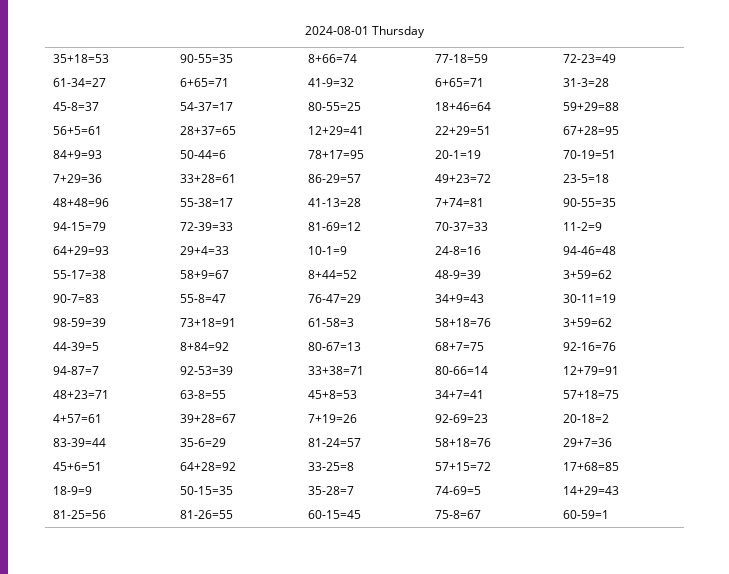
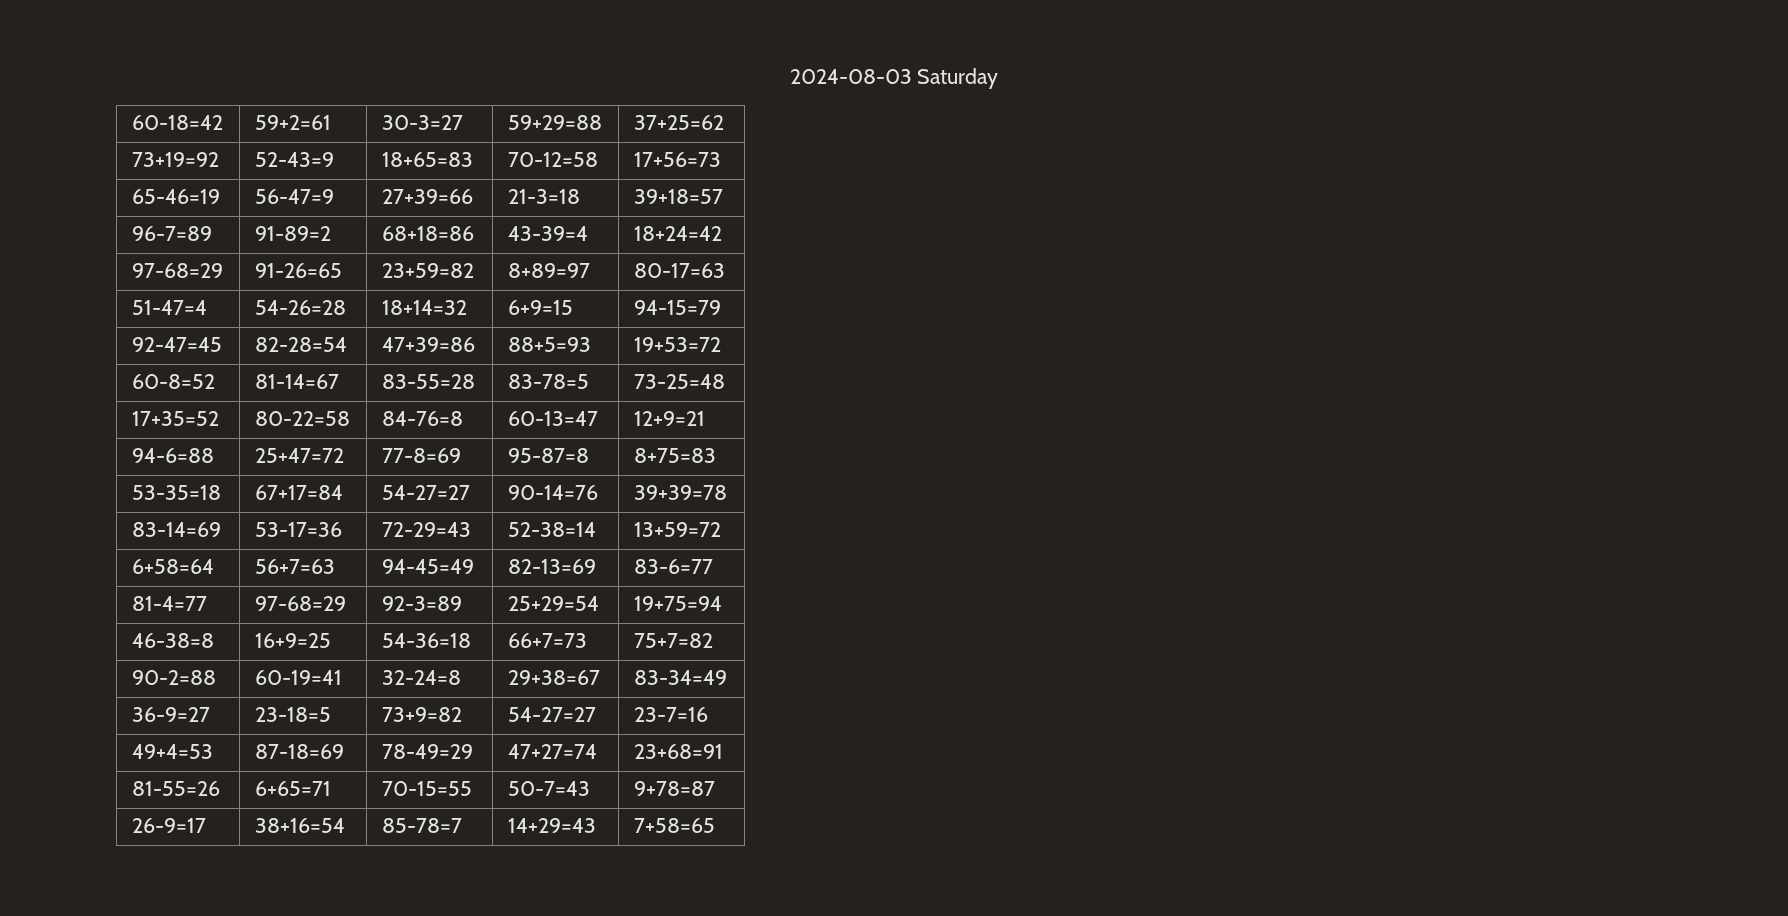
- 2024-08-01 Thursday
- 35+18=53 | 90-55=35 | 8+66=74 | 77-18=59 | 72-23=49
- 61-34=27 | 6+65=71 | 41-9=32 | 6+65=71 | 31-3=28
- 45-8=37 | 54-37=17 | 80-55=25 | 18+46=64 | 59+29=88
- 56+5=61 | 28+37=65 | 12+29=41 | 22+29=51 | 67+28=95
- 84+9=93 | 50-44=6 | 78+17=95 | 20-1=19 | 70-19=51
- 7+29=36 | 33+28=61 | 86-29=57 | 49+23=72 | 23-5=18
- 48+48=96 | 55-38=17 | 41-13=28 | 7+74=81 | 90-55=35
- 94-15=79 | 72-39=33 | 81-69=12 | 70-37=33 | 11-2=9
- 64+29=93 | 29+4=33 | 10-1=9 | 24-8=16 | 94-46=48
- 55-17=38 | 58+9=67 | 8+44=52 | 48-9=39 | 3+59=62
- 90-7=83 | 55-8=47 | 76-47=29 | 34+9=43 | 30-11=19
- 98-59=39 | 73+18=91 | 61-58=3 | 58+18=76 | 3+59=62
- 44-39=5 | 8+84=92 | 80-67=13 | 68+7=75 | 92-16=76
- 94-87=7 | 92-53=39 | 33+38=71 | 80-66=14 | 12+79=91
- 48+23=71 | 63-8=55 | 45+8=53 | 34+7=41 | 57+18=75
- 4+57=61 | 39+28=67 | 7+19=26 | 92-69=23 | 20-18=2
- 83-39=44 | 35-6=29 | 81-24=57 | 58+18=76 | 29+7=36
- 45+6=51 | 64+28=92 | 33-25=8 | 57+15=72 | 17+68=85
- 18-9=9 | 50-15=35 | 35-28=7 | 74-69=5 | 14+29=43
- 81-25=56 | 81-26=55 | 60-15=45 | 75-8=67 | 60-59=1
+ 2024-08-03 Saturday
+ 60-18=42 | 59+2=61 | 30-3=27 | 59+29=88 | 37+25=62
+ 73+19=92 | 52-43=9 | 18+65=83 | 70-12=58 | 17+56=73
+ 65-46=19 | 56-47=9 | 27+39=66 | 21-3=18 | 39+18=57
+ 96-7=89 | 91-89=2 | 68+18=86 | 43-39=4 | 18+24=42
+ 97-68=29 | 91-26=65 | 23+59=82 | 8+89=97 | 80-17=63
+ 51-47=4 | 54-26=28 | 18+14=32 | 6+9=15 | 94-15=79
+ 92-47=45 | 82-28=54 | 47+39=86 | 88+5=93 | 19+53=72
+ 60-8=52 | 81-14=67 | 83-55=28 | 83-78=5 | 73-25=48
+ 17+35=52 | 80-22=58 | 84-76=8 | 60-13=47 | 12+9=21
+ 94-6=88 | 25+47=72 | 77-8=69 | 95-87=8 | 8+75=83
+ 53-35=18 | 67+17=84 | 54-27=27 | 90-14=76 | 39+39=78
+ 83-14=69 | 53-17=36 | 72-29=43 | 52-38=14 | 13+59=72
+ 6+58=64 | 56+7=63 | 94-45=49 | 82-13=69 | 83-6=77
+ 81-4=77 | 97-68=29 | 92-3=89 | 25+29=54 | 19+75=94
+ 46-38=8 | 16+9=25 | 54-36=18 | 66+7=73 | 75+7=82
+ 90-2=88 | 60-19=41 | 32-24=8 | 29+38=67 | 83-34=49
+ 36-9=27 | 23-18=5 | 73+9=82 | 54-27=27 | 23-7=16
+ 49+4=53 | 87-18=69 | 78-49=29 | 47+27=74 | 23+68=91
+ 81-55=26 | 6+65=71 | 70-15=55 | 50-7=43 | 9+78=87
+ 26-9=17 | 38+16=54 | 85-78=7 | 14+29=43 | 7+58=65

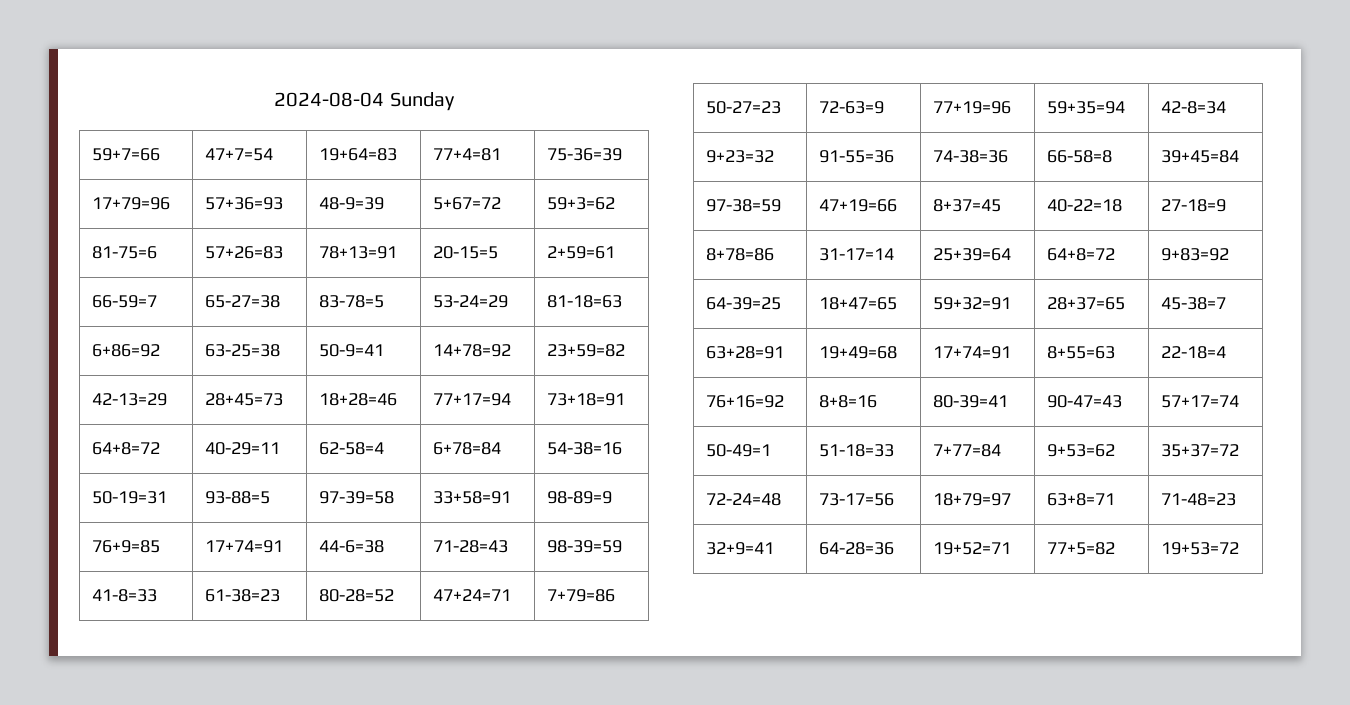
- 2024-08-03 Saturday
- 60-18=42 | 59+2=61 | 30-3=27 | 59+29=88 | 37+25=62
- 73+19=92 | 52-43=9 | 18+65=83 | 70-12=58 | 17+56=73
- 65-46=19 | 56-47=9 | 27+39=66 | 21-3=18 | 39+18=57
- 96-7=89 | 91-89=2 | 68+18=86 | 43-39=4 | 18+24=42
- 97-68=29 | 91-26=65 | 23+59=82 | 8+89=97 | 80-17=63
- 51-47=4 | 54-26=28 | 18+14=32 | 6+9=15 | 94-15=79
- 92-47=45 | 82-28=54 | 47+39=86 | 88+5=93 | 19+53=72
- 60-8=52 | 81-14=67 | 83-55=28 | 83-78=5 | 73-25=48
- 17+35=52 | 80-22=58 | 84-76=8 | 60-13=47 | 12+9=21
- 94-6=88 | 25+47=72 | 77-8=69 | 95-87=8 | 8+75=83
- 53-35=18 | 67+17=84 | 54-27=27 | 90-14=76 | 39+39=78
- 83-14=69 | 53-17=36 | 72-29=43 | 52-38=14 | 13+59=72
- 6+58=64 | 56+7=63 | 94-45=49 | 82-13=69 | 83-6=77
- 81-4=77 | 97-68=29 | 92-3=89 | 25+29=54 | 19+75=94
- 46-38=8 | 16+9=25 | 54-36=18 | 66+7=73 | 75+7=82
- 90-2=88 | 60-19=41 | 32-24=8 | 29+38=67 | 83-34=49
- 36-9=27 | 23-18=5 | 73+9=82 | 54-27=27 | 23-7=16
- 49+4=53 | 87-18=69 | 78-49=29 | 47+27=74 | 23+68=91
- 81-55=26 | 6+65=71 | 70-15=55 | 50-7=43 | 9+78=87
- 26-9=17 | 38+16=54 | 85-78=7 | 14+29=43 | 7+58=65
+ 2024-08-04 Sunday
+ 59+7=66 | 47+7=54 | 19+64=83 | 77+4=81 | 75-36=39
+ 17+79=96 | 57+36=93 | 48-9=39 | 5+67=72 | 59+3=62
+ 81-75=6 | 57+26=83 | 78+13=91 | 20-15=5 | 2+59=61
+ 66-59=7 | 65-27=38 | 83-78=5 | 53-24=29 | 81-18=63
+ 6+86=92 | 63-25=38 | 50-9=41 | 14+78=92 | 23+59=82
+ 42-13=29 | 28+45=73 | 18+28=46 | 77+17=94 | 73+18=91
+ 64+8=72 | 40-29=11 | 62-58=4 | 6+78=84 | 54-38=16
+ 50-19=31 | 93-88=5 | 97-39=58 | 33+58=91 | 98-89=9
+ 76+9=85 | 17+74=91 | 44-6=38 | 71-28=43 | 98-39=59
+ 41-8=33 | 61-38=23 | 80-28=52 | 47+24=71 | 7+79=86
+ 50-27=23 | 72-63=9 | 77+19=96 | 59+35=94 | 42-8=34
+ 9+23=32 | 91-55=36 | 74-38=36 | 66-58=8 | 39+45=84
+ 97-38=59 | 47+19=66 | 8+37=45 | 40-22=18 | 27-18=9
+ 8+78=86 | 31-17=14 | 25+39=64 | 64+8=72 | 9+83=92
+ 64-39=25 | 18+47=65 | 59+32=91 | 28+37=65 | 45-38=7
+ 63+28=91 | 19+49=68 | 17+74=91 | 8+55=63 | 22-18=4
+ 76+16=92 | 8+8=16 | 80-39=41 | 90-47=43 | 57+17=74
+ 50-49=1 | 51-18=33 | 7+77=84 | 9+53=62 | 35+37=72
+ 72-24=48 | 73-17=56 | 18+79=97 | 63+8=71 | 71-48=23
+ 32+9=41 | 64-28=36 | 19+52=71 | 77+5=82 | 19+53=72

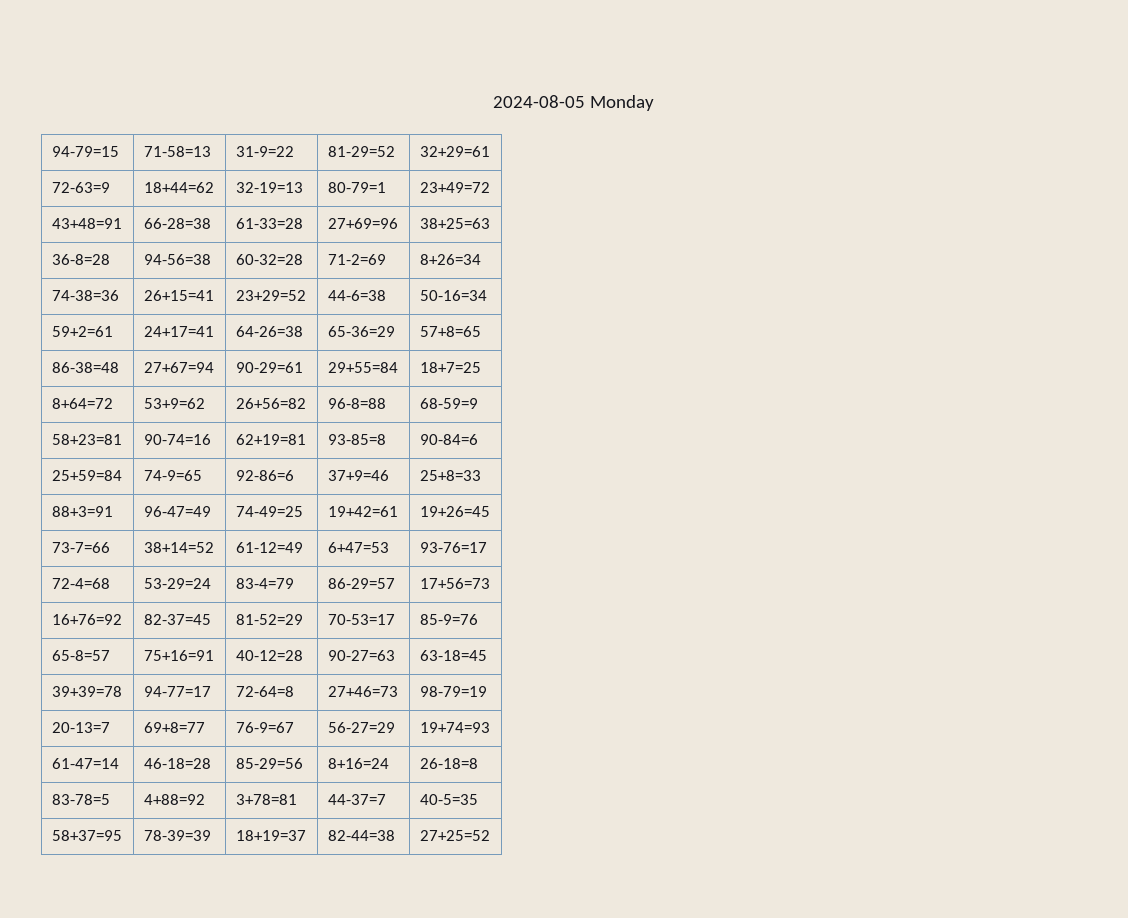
- 2024-08-04 Sunday
- 59+7=66 | 47+7=54 | 19+64=83 | 77+4=81 | 75-36=39
- 17+79=96 | 57+36=93 | 48-9=39 | 5+67=72 | 59+3=62
- 81-75=6 | 57+26=83 | 78+13=91 | 20-15=5 | 2+59=61
- 66-59=7 | 65-27=38 | 83-78=5 | 53-24=29 | 81-18=63
- 6+86=92 | 63-25=38 | 50-9=41 | 14+78=92 | 23+59=82
- 42-13=29 | 28+45=73 | 18+28=46 | 77+17=94 | 73+18=91
- 64+8=72 | 40-29=11 | 62-58=4 | 6+78=84 | 54-38=16
- 50-19=31 | 93-88=5 | 97-39=58 | 33+58=91 | 98-89=9
- 76+9=85 | 17+74=91 | 44-6=38 | 71-28=43 | 98-39=59
- 41-8=33 | 61-38=23 | 80-28=52 | 47+24=71 | 7+79=86
- 50-27=23 | 72-63=9 | 77+19=96 | 59+35=94 | 42-8=34
- 9+23=32 | 91-55=36 | 74-38=36 | 66-58=8 | 39+45=84
- 97-38=59 | 47+19=66 | 8+37=45 | 40-22=18 | 27-18=9
- 8+78=86 | 31-17=14 | 25+39=64 | 64+8=72 | 9+83=92
- 64-39=25 | 18+47=65 | 59+32=91 | 28+37=65 | 45-38=7
- 63+28=91 | 19+49=68 | 17+74=91 | 8+55=63 | 22-18=4
- 76+16=92 | 8+8=16 | 80-39=41 | 90-47=43 | 57+17=74
- 50-49=1 | 51-18=33 | 7+77=84 | 9+53=62 | 35+37=72
- 72-24=48 | 73-17=56 | 18+79=97 | 63+8=71 | 71-48=23
- 32+9=41 | 64-28=36 | 19+52=71 | 77+5=82 | 19+53=72
+ 2024-08-05 Monday
+ 94-79=15 | 71-58=13 | 31-9=22 | 81-29=52 | 32+29=61
+ 72-63=9 | 18+44=62 | 32-19=13 | 80-79=1 | 23+49=72
+ 43+48=91 | 66-28=38 | 61-33=28 | 27+69=96 | 38+25=63
+ 36-8=28 | 94-56=38 | 60-32=28 | 71-2=69 | 8+26=34
+ 74-38=36 | 26+15=41 | 23+29=52 | 44-6=38 | 50-16=34
+ 59+2=61 | 24+17=41 | 64-26=38 | 65-36=29 | 57+8=65
+ 86-38=48 | 27+67=94 | 90-29=61 | 29+55=84 | 18+7=25
+ 8+64=72 | 53+9=62 | 26+56=82 | 96-8=88 | 68-59=9
+ 58+23=81 | 90-74=16 | 62+19=81 | 93-85=8 | 90-84=6
+ 25+59=84 | 74-9=65 | 92-86=6 | 37+9=46 | 25+8=33
+ 88+3=91 | 96-47=49 | 74-49=25 | 19+42=61 | 19+26=45
+ 73-7=66 | 38+14=52 | 61-12=49 | 6+47=53 | 93-76=17
+ 72-4=68 | 53-29=24 | 83-4=79 | 86-29=57 | 17+56=73
+ 16+76=92 | 82-37=45 | 81-52=29 | 70-53=17 | 85-9=76
+ 65-8=57 | 75+16=91 | 40-12=28 | 90-27=63 | 63-18=45
+ 39+39=78 | 94-77=17 | 72-64=8 | 27+46=73 | 98-79=19
+ 20-13=7 | 69+8=77 | 76-9=67 | 56-27=29 | 19+74=93
+ 61-47=14 | 46-18=28 | 85-29=56 | 8+16=24 | 26-18=8
+ 83-78=5 | 4+88=92 | 3+78=81 | 44-37=7 | 40-5=35
+ 58+37=95 | 78-39=39 | 18+19=37 | 82-44=38 | 27+25=52

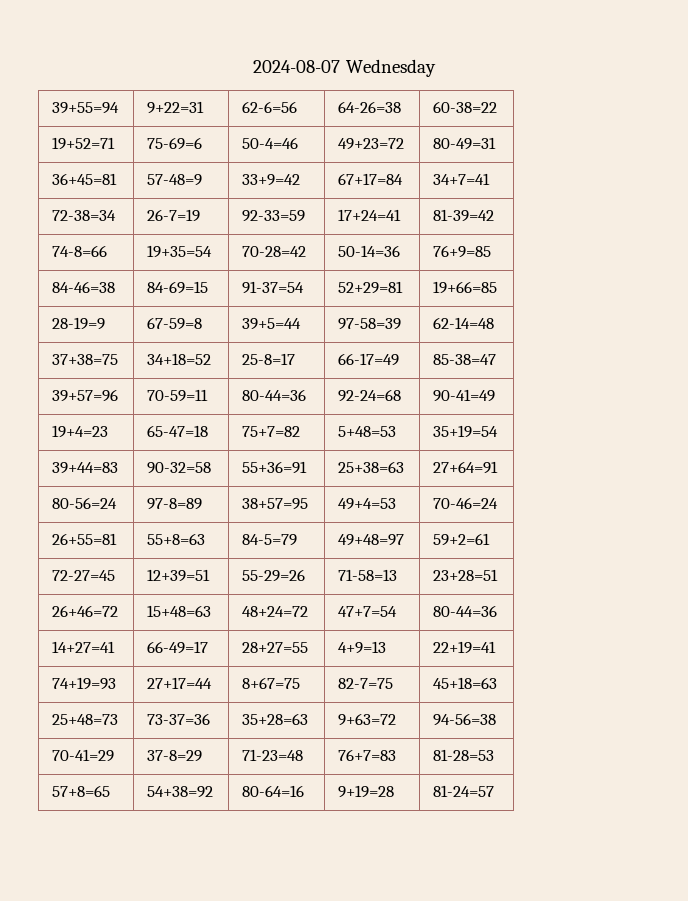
- 2024-08-05 Monday
- 94-79=15 | 71-58=13 | 31-9=22 | 81-29=52 | 32+29=61
- 72-63=9 | 18+44=62 | 32-19=13 | 80-79=1 | 23+49=72
- 43+48=91 | 66-28=38 | 61-33=28 | 27+69=96 | 38+25=63
- 36-8=28 | 94-56=38 | 60-32=28 | 71-2=69 | 8+26=34
- 74-38=36 | 26+15=41 | 23+29=52 | 44-6=38 | 50-16=34
- 59+2=61 | 24+17=41 | 64-26=38 | 65-36=29 | 57+8=65
- 86-38=48 | 27+67=94 | 90-29=61 | 29+55=84 | 18+7=25
- 8+64=72 | 53+9=62 | 26+56=82 | 96-8=88 | 68-59=9
- 58+23=81 | 90-74=16 | 62+19=81 | 93-85=8 | 90-84=6
- 25+59=84 | 74-9=65 | 92-86=6 | 37+9=46 | 25+8=33
- 88+3=91 | 96-47=49 | 74-49=25 | 19+42=61 | 19+26=45
- 73-7=66 | 38+14=52 | 61-12=49 | 6+47=53 | 93-76=17
- 72-4=68 | 53-29=24 | 83-4=79 | 86-29=57 | 17+56=73
- 16+76=92 | 82-37=45 | 81-52=29 | 70-53=17 | 85-9=76
- 65-8=57 | 75+16=91 | 40-12=28 | 90-27=63 | 63-18=45
- 39+39=78 | 94-77=17 | 72-64=8 | 27+46=73 | 98-79=19
- 20-13=7 | 69+8=77 | 76-9=67 | 56-27=29 | 19+74=93
- 61-47=14 | 46-18=28 | 85-29=56 | 8+16=24 | 26-18=8
- 83-78=5 | 4+88=92 | 3+78=81 | 44-37=7 | 40-5=35
- 58+37=95 | 78-39=39 | 18+19=37 | 82-44=38 | 27+25=52
+ 2024-08-07 Wednesday
+ 39+55=94 | 9+22=31 | 62-6=56 | 64-26=38 | 60-38=22
+ 19+52=71 | 75-69=6 | 50-4=46 | 49+23=72 | 80-49=31
+ 36+45=81 | 57-48=9 | 33+9=42 | 67+17=84 | 34+7=41
+ 72-38=34 | 26-7=19 | 92-33=59 | 17+24=41 | 81-39=42
+ 74-8=66 | 19+35=54 | 70-28=42 | 50-14=36 | 76+9=85
+ 84-46=38 | 84-69=15 | 91-37=54 | 52+29=81 | 19+66=85
+ 28-19=9 | 67-59=8 | 39+5=44 | 97-58=39 | 62-14=48
+ 37+38=75 | 34+18=52 | 25-8=17 | 66-17=49 | 85-38=47
+ 39+57=96 | 70-59=11 | 80-44=36 | 92-24=68 | 90-41=49
+ 19+4=23 | 65-47=18 | 75+7=82 | 5+48=53 | 35+19=54
+ 39+44=83 | 90-32=58 | 55+36=91 | 25+38=63 | 27+64=91
+ 80-56=24 | 97-8=89 | 38+57=95 | 49+4=53 | 70-46=24
+ 26+55=81 | 55+8=63 | 84-5=79 | 49+48=97 | 59+2=61
+ 72-27=45 | 12+39=51 | 55-29=26 | 71-58=13 | 23+28=51
+ 26+46=72 | 15+48=63 | 48+24=72 | 47+7=54 | 80-44=36
+ 14+27=41 | 66-49=17 | 28+27=55 | 4+9=13 | 22+19=41
+ 74+19=93 | 27+17=44 | 8+67=75 | 82-7=75 | 45+18=63
+ 25+48=73 | 73-37=36 | 35+28=63 | 9+63=72 | 94-56=38
+ 70-41=29 | 37-8=29 | 71-23=48 | 76+7=83 | 81-28=53
+ 57+8=65 | 54+38=92 | 80-64=16 | 9+19=28 | 81-24=57

